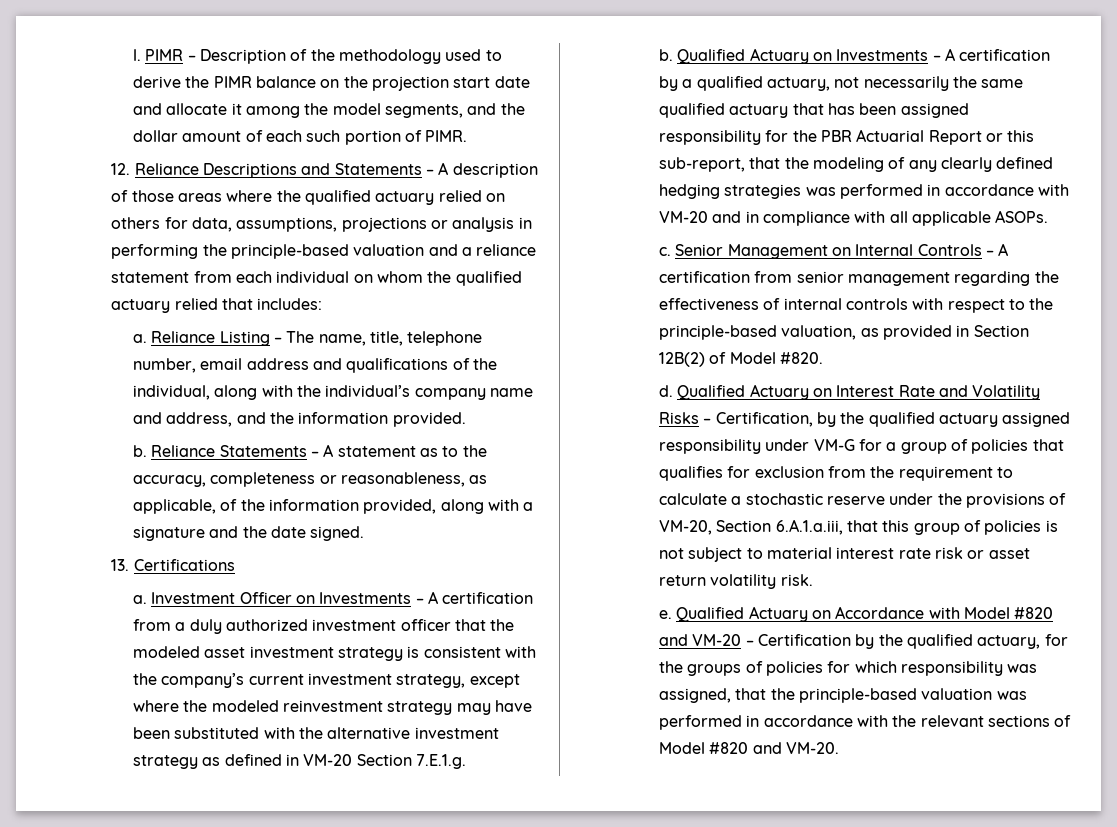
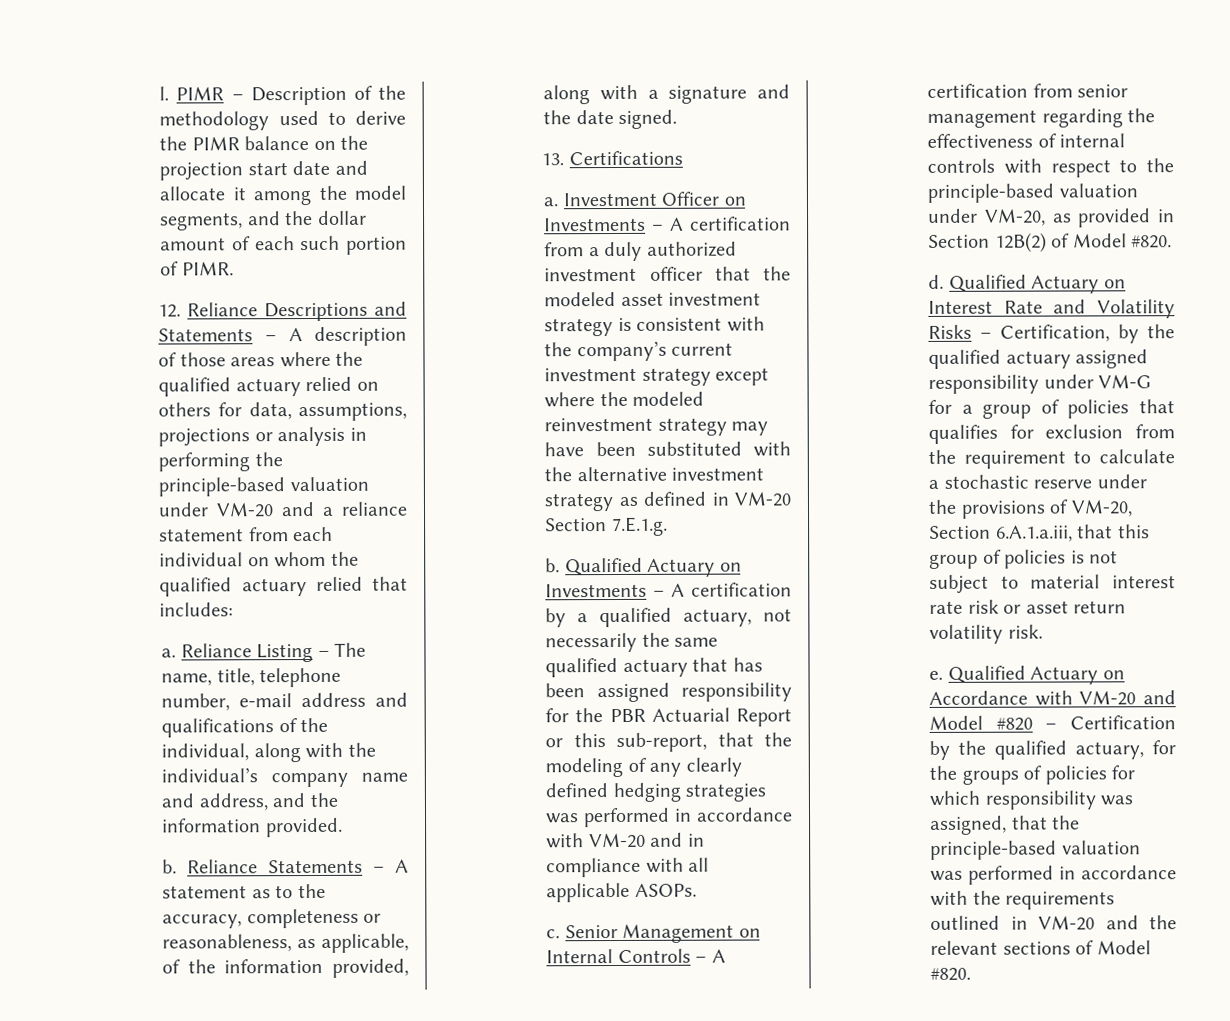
- 12. Reliance Descriptions and Statements – A description of those areas where the qualified actuary relied on others for data, assumptions, projections or analysis in performing the principle-based valuation and a reliance statement from each individual on whom the qualified actuary relied that includes:
+ 12. Reliance Descriptions and Statements – A description of those areas where the qualified actuary relied on others for data, assumptions, projections or analysis in performing the principle-based valuation under VM-20 and a reliance statement from each individual on whom the qualified actuary relied that includes:
- Reliance Listing – The name, title, telephone number, email address and qualifications of the individual, along with the individual’s company name and address, and the information provided.
+ Reliance Listing – The name, title, telephone number, e-mail address and qualifications of the individual, along with the individual’s company name and address, and the information provided.
- Investment Officer on Investments – A certification from a duly authorized investment officer that the modeled asset investment strategy is consistent with the company’s current investment strategy, except where the modeled reinvestment strategy may have been substituted with the alternative investment strategy as defined in VM-20 Section 7.E.1.g.
+ Investment Officer on Investments – A certification from a duly authorized investment officer that the modeled asset investment strategy is consistent with the company’s current investment strategy except where the modeled reinvestment strategy may have been substituted with the alternative investment strategy as defined in VM-20 Section 7.E.1.g.
- Senior Management on Internal Controls – A certification from senior management regarding the effectiveness of internal controls with respect to the principle-based valuation, as provided in Section 12B(2) of Model #820.
+ Senior Management on Internal Controls – A certification from senior management regarding the effectiveness of internal controls with respect to the principle-based valuation under VM-20, as provided in Section 12B(2) of Model #820.
- Qualified Actuary on Accordance with Model #820 and VM-20 – Certification by the qualified actuary, for the groups of policies for which responsibility was assigned, that the principle-based valuation was performed in accordance with the relevant sections of Model #820 and VM-20.
+ Qualified Actuary on Accordance with VM-20 and Model #820 – Certification by the qualified actuary, for the groups of policies for which responsibility was assigned, that the principle-based valuation was performed in accordance with the requirements outlined in VM-20 and the relevant sections of Model #820.

